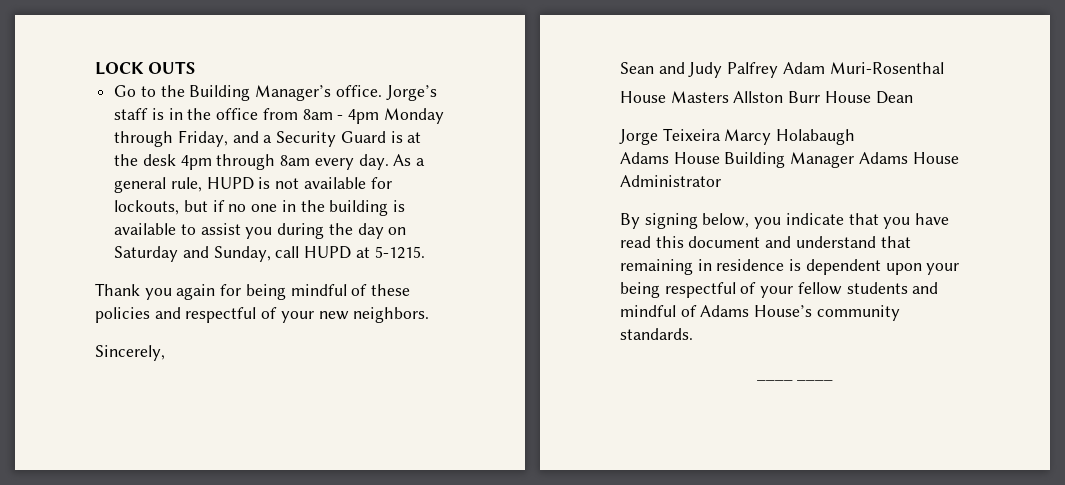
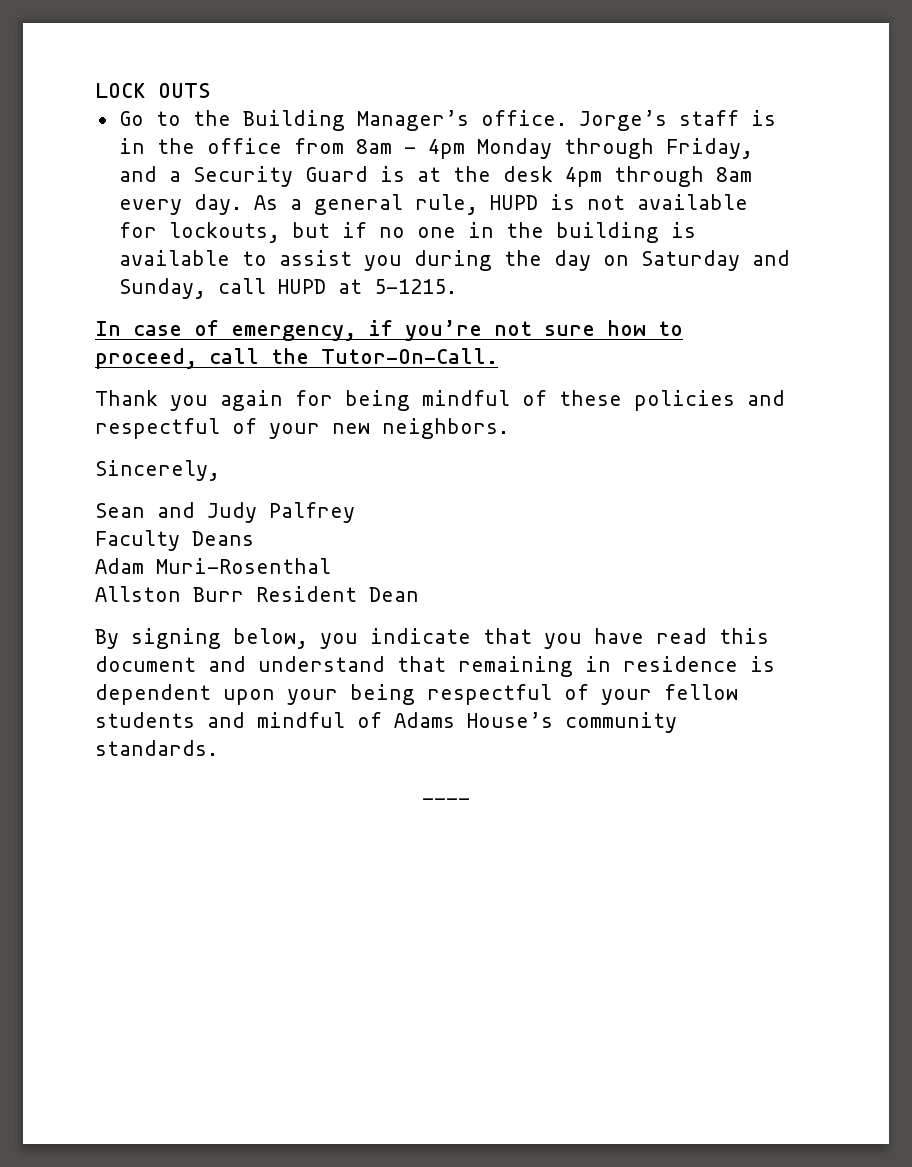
+ In case of emergency, if you’re not sure how to proceed, call the Tutor-On-Call.
- Sean and Judy Palfrey Adam Muri-Rosenthal
+ Sean and Judy Palfrey
+ Faculty Deans
+ Adam Muri-Rosenthal
- House Masters Allston Burr House Dean
+ Allston Burr Resident Dean
- Jorge Teixeira Marcy Holabaugh
- Adams House Building Manager Adams House Administrator
- ____ ____
+ ____

